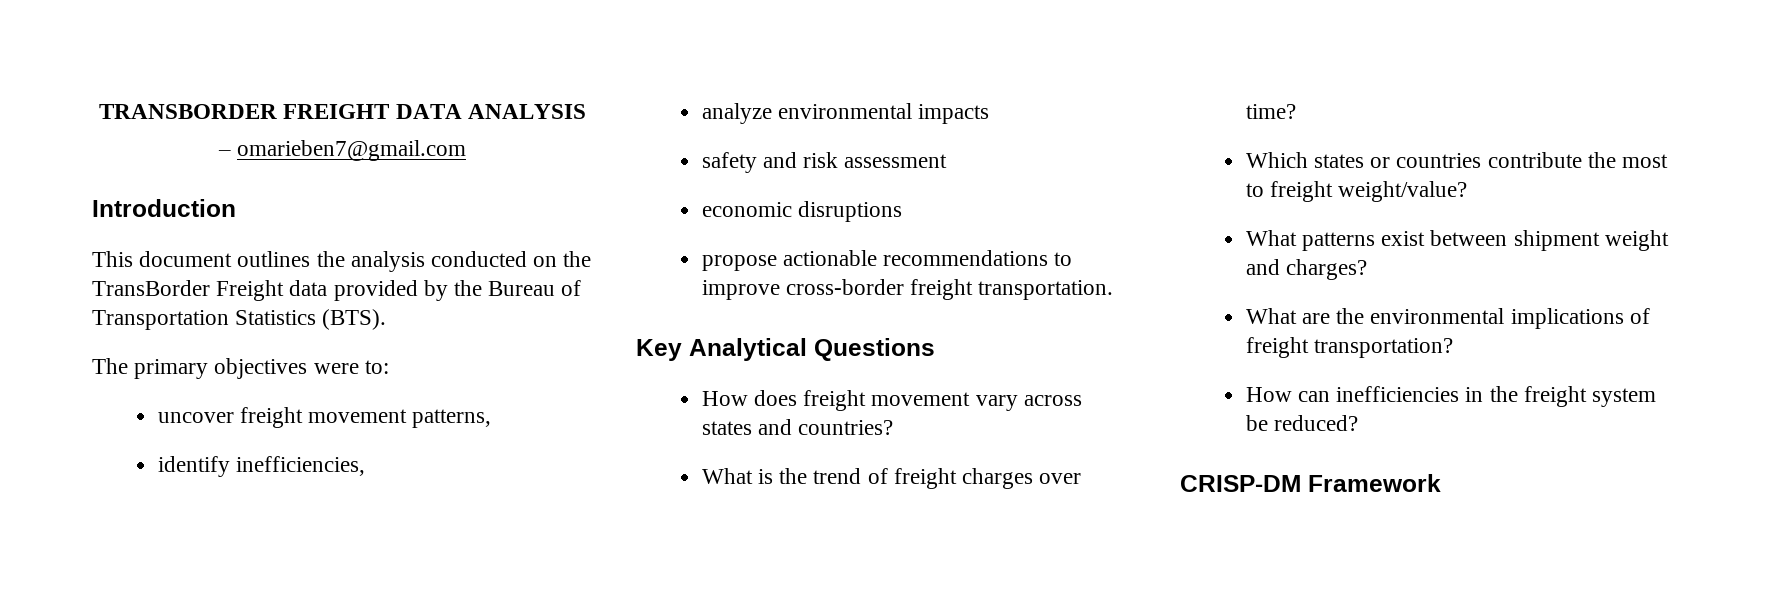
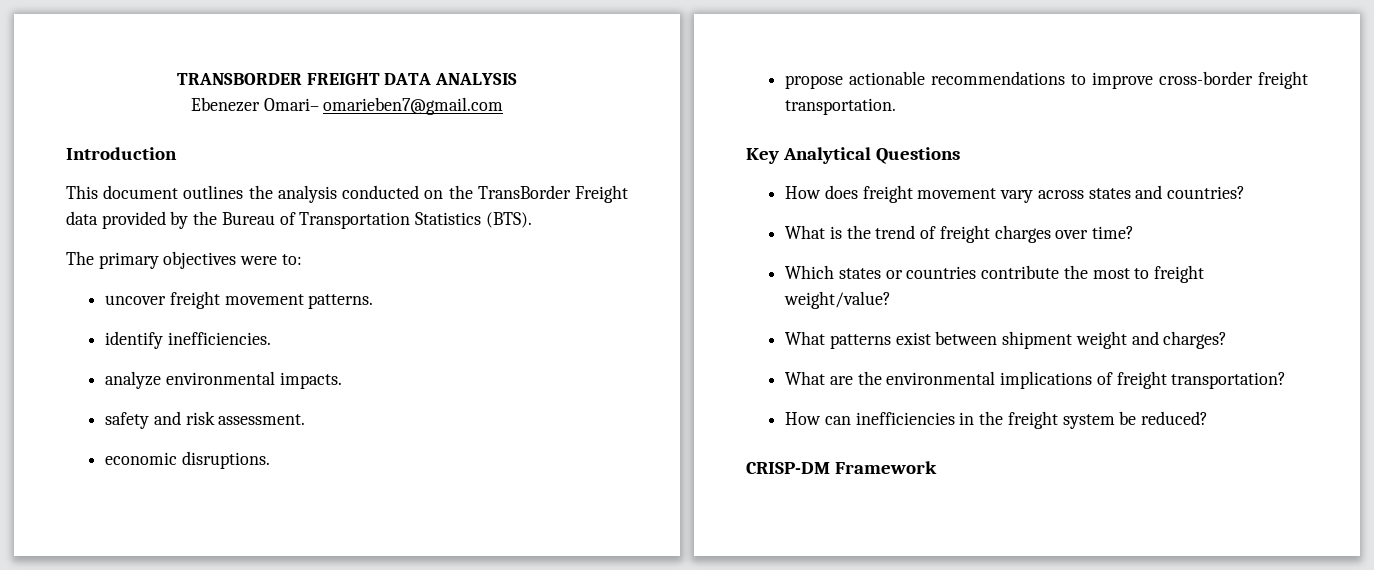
- – omarieben7@gmail.com
+ Ebenezer Omari– omarieben7@gmail.com
- uncover freight movement patterns,
+ uncover freight movement patterns.
- identify inefficiencies,
+ identify inefficiencies.
- analyze environmental impacts
+ analyze environmental impacts.
- safety and risk assessment
+ safety and risk assessment.
- economic disruptions
+ economic disruptions.

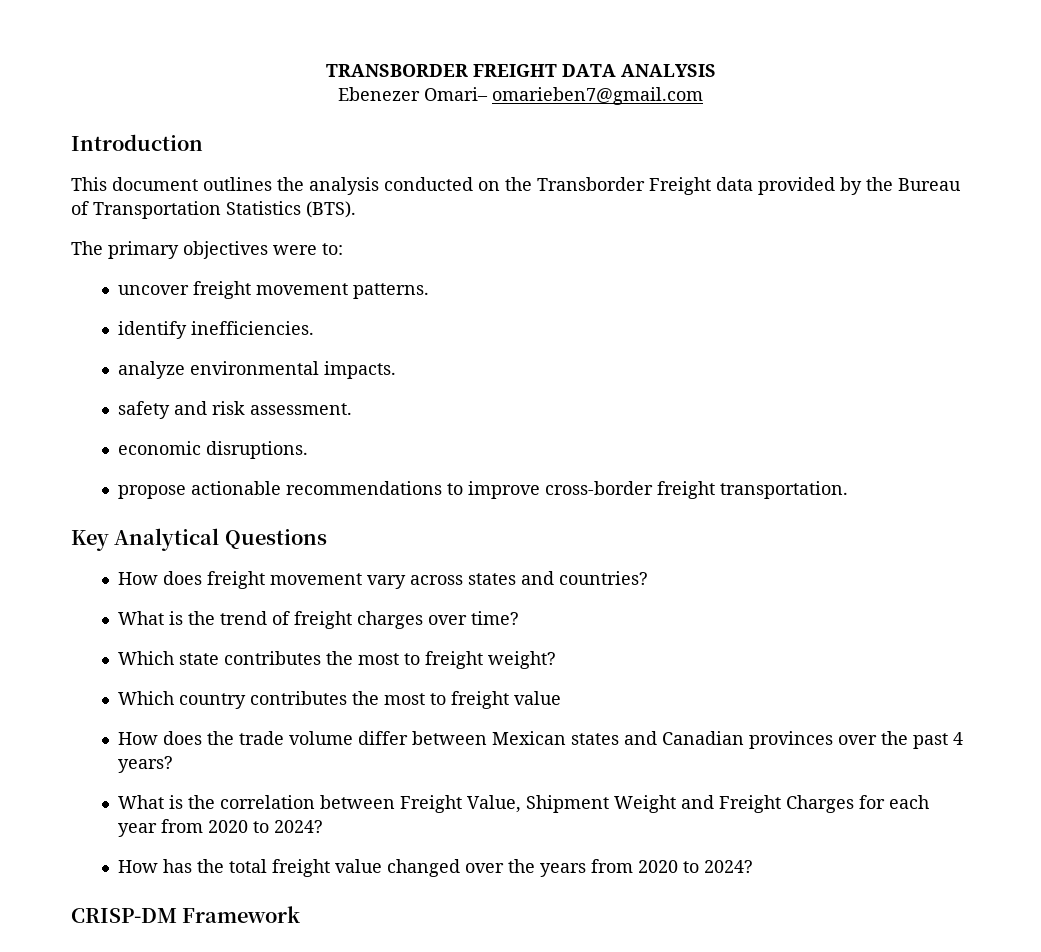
- This document outlines the analysis conducted on the TransBorder Freight data provided by the Bureau of Transportation Statistics (BTS).
+ This document outlines the analysis conducted on the Transborder Freight data provided by the Bureau of Transportation Statistics (BTS).
- Which states or countries contribute the most to freight weight/value?
- What patterns exist between shipment weight and charges?
- What are the environmental implications of freight transportation?
- How can inefficiencies in the freight system be reduced?
+ Which state contributes the most to freight weight?
+ Which country contributes the most to freight value
+ How does the trade volume differ between Mexican states and Canadian provinces over the past 4 years?
+ What is the correlation between Freight Value, Shipment Weight and Freight Charges for each year from 2020 to 2024?
+ How has the total freight value changed over the years from 2020 to 2024?

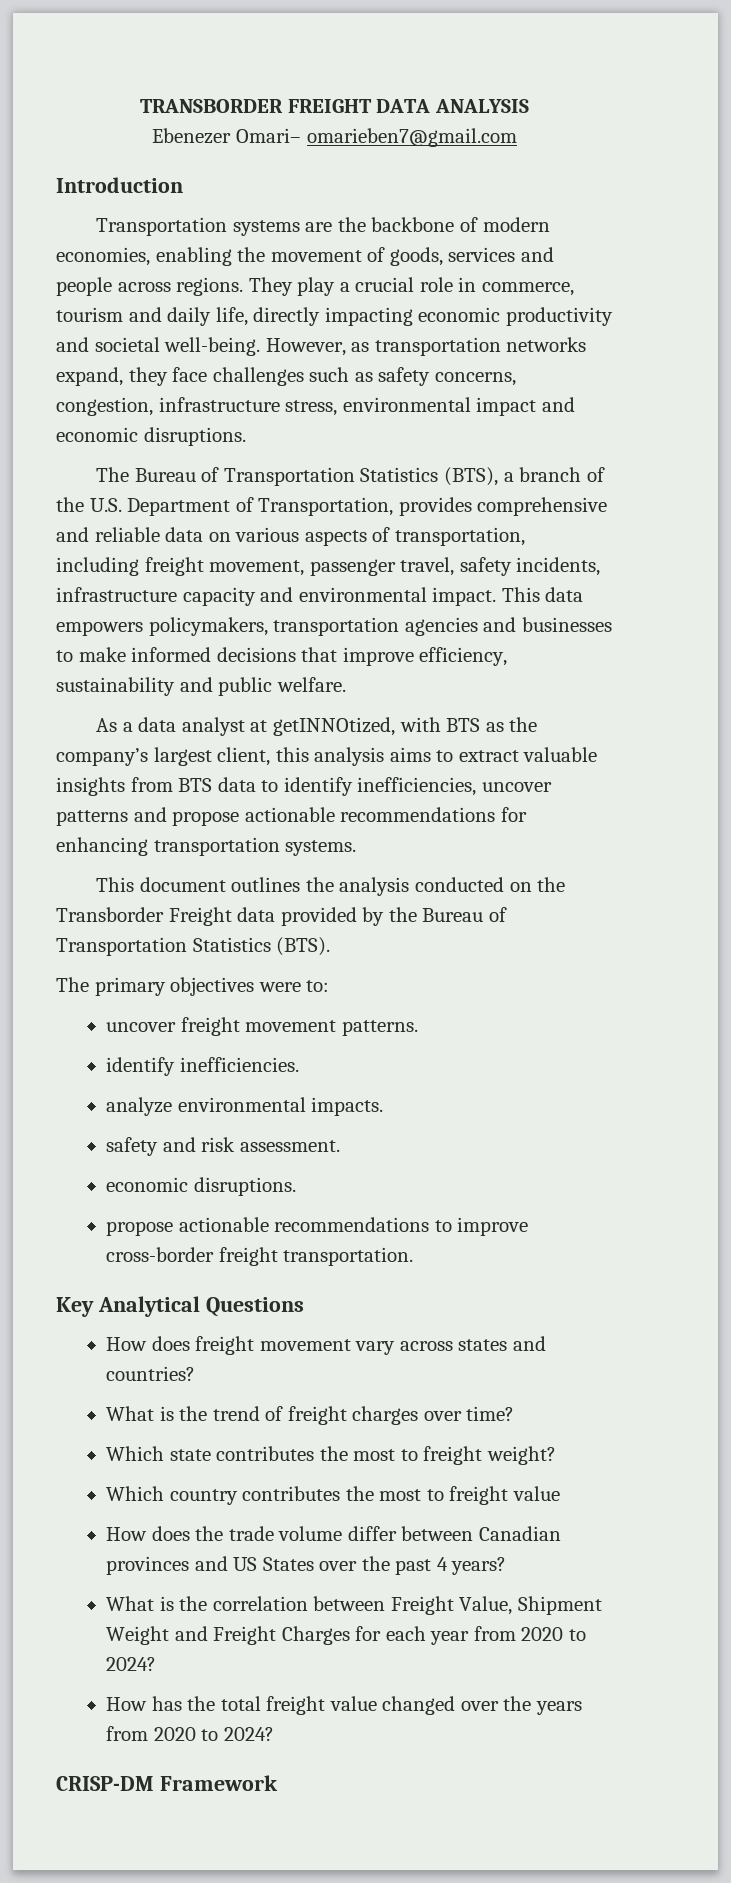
+ Transportation systems are the backbone of modern economies, enabling the movement of goods, services and people across regions. They play a crucial role in commerce, tourism and daily life, directly impacting economic productivity and societal well-being. However, as transportation networks expand, they face challenges such as safety concerns, congestion, infrastructure stress, environmental impact and economic disruptions.
+ The Bureau of Transportation Statistics (BTS), a branch of the U.S. Department of Transportation, provides comprehensive and reliable data on various aspects of transportation, including freight movement, passenger travel, safety incidents, infrastructure capacity and environmental impact. This data empowers policymakers, transportation agencies and businesses to make informed decisions that improve efficiency, sustainability and public welfare.
+ As a data analyst at getINNOtized, with BTS as the company’s largest client, this analysis aims to extract valuable insights from BTS data to identify inefficiencies, uncover patterns and propose actionable recommendations for enhancing transportation systems.
- How does the trade volume differ between Mexican states and Canadian provinces over the past 4 years?
+ How does the trade volume differ between Canadian provinces and US States over the past 4 years?

